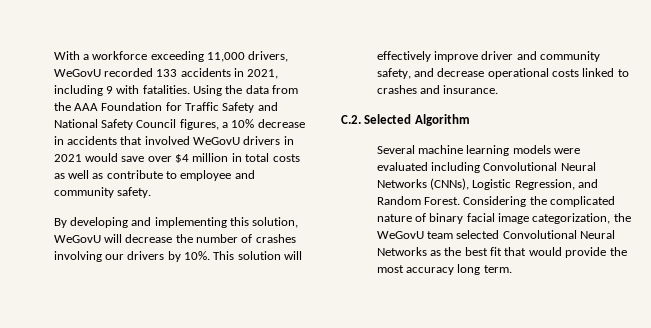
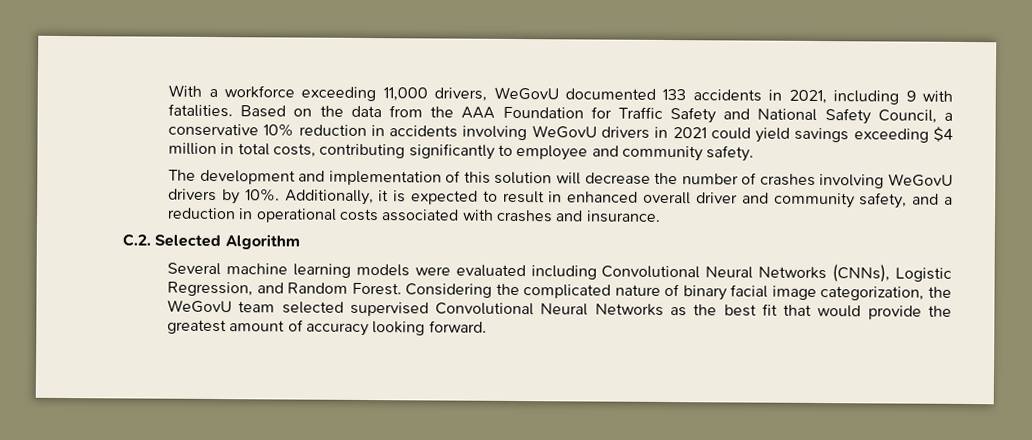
- With a workforce exceeding 11,000 drivers, WeGovU recorded 133 accidents in 2021, including 9 with fatalities.
+ With a workforce exceeding 11,000 drivers, WeGovU documented 133 accidents in 2021, including 9 with fatalities.
- Using the data from the AAA Foundation for Traffic Safety and National Safety Council figures, a 10% decrease in accidents that involved WeGovU drivers in 2021 would save over $4 million in total costs as well as contribute to employee and community safety.
+ Based on the data from the AAA Foundation for Traffic Safety and National Safety Council, a conservative 10% reduction in accidents involving WeGovU drivers in 2021 could yield savings exceeding $4 million in total costs, contributing significantly to employee and community safety.
- By developing and implementing this solution, WeGovU will decrease the number of crashes involving our drivers by 10%.
+ The development and implementation of this solution will decrease the number of crashes involving WeGovU drivers by 10%.
- This solution will effectively improve driver and community safety, and decrease operational costs linked to crashes and insurance.
+ Additionally, it is expected to result in enhanced overall driver and community safety, and a reduction in operational costs associated with crashes and insurance.
- Considering the complicated nature of binary facial image categorization, the WeGovU team selected Convolutional Neural Networks as the best fit that would provide the most accuracy long term.
+ Considering the complicated nature of binary facial image categorization, the WeGovU team selected supervised Convolutional Neural Networks as the best fit that would provide the greatest amount of accuracy looking forward.

